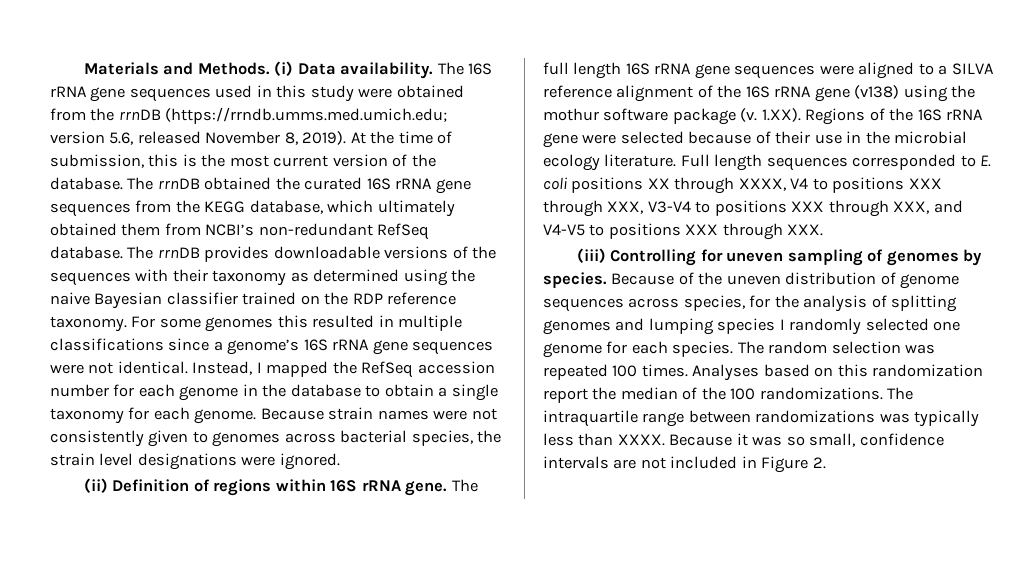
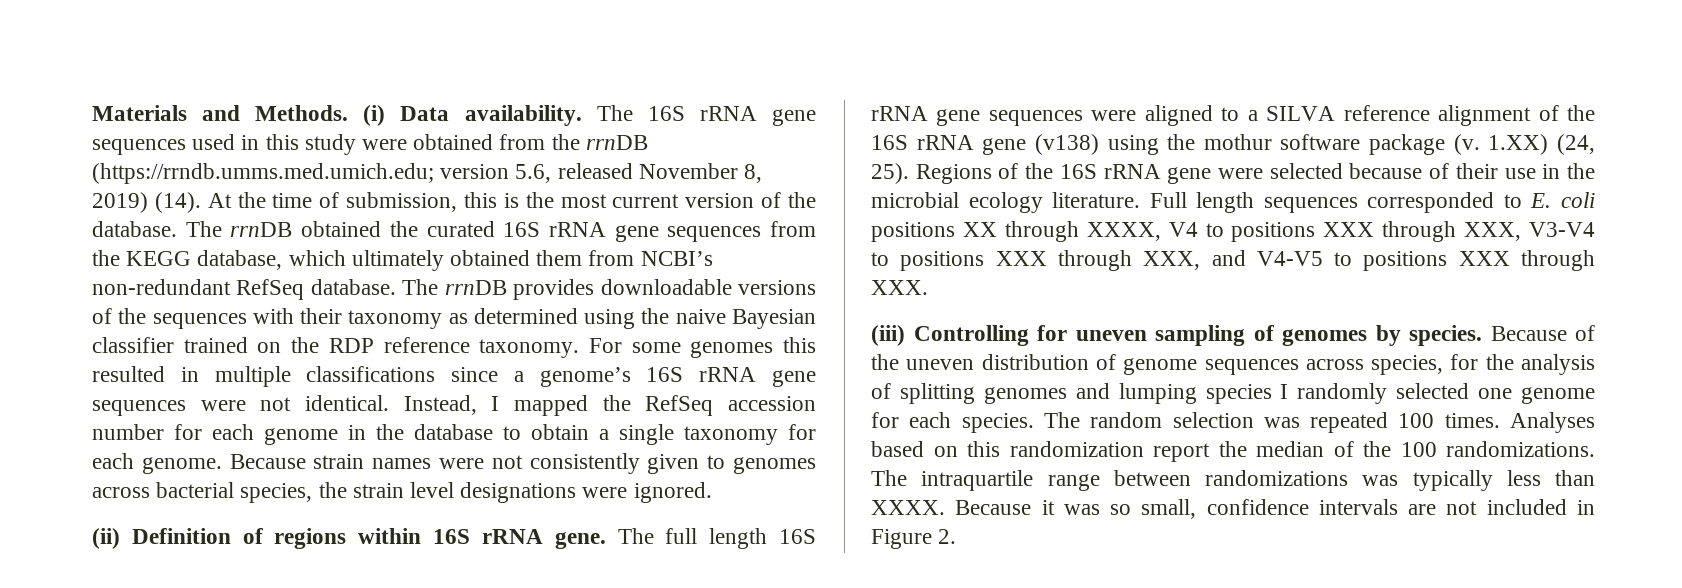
- The 16S rRNA gene sequences used in this study were obtained from the rrnDB (https://rrndb.umms.med.umich.edu; version 5.6, released November 8, 2019).
+ The 16S rRNA gene sequences used in this study were obtained from the rrnDB (https://rrndb.umms.med.umich.edu; version 5.6, released November 8, 2019) (14).
- 1.XX). Regions of the 16S rRNA gene were selected because of their use in the microbial ecology literature.
+ 1.XX) (24, 25). Regions of the 16S rRNA gene were selected because of their use in the microbial ecology literature.

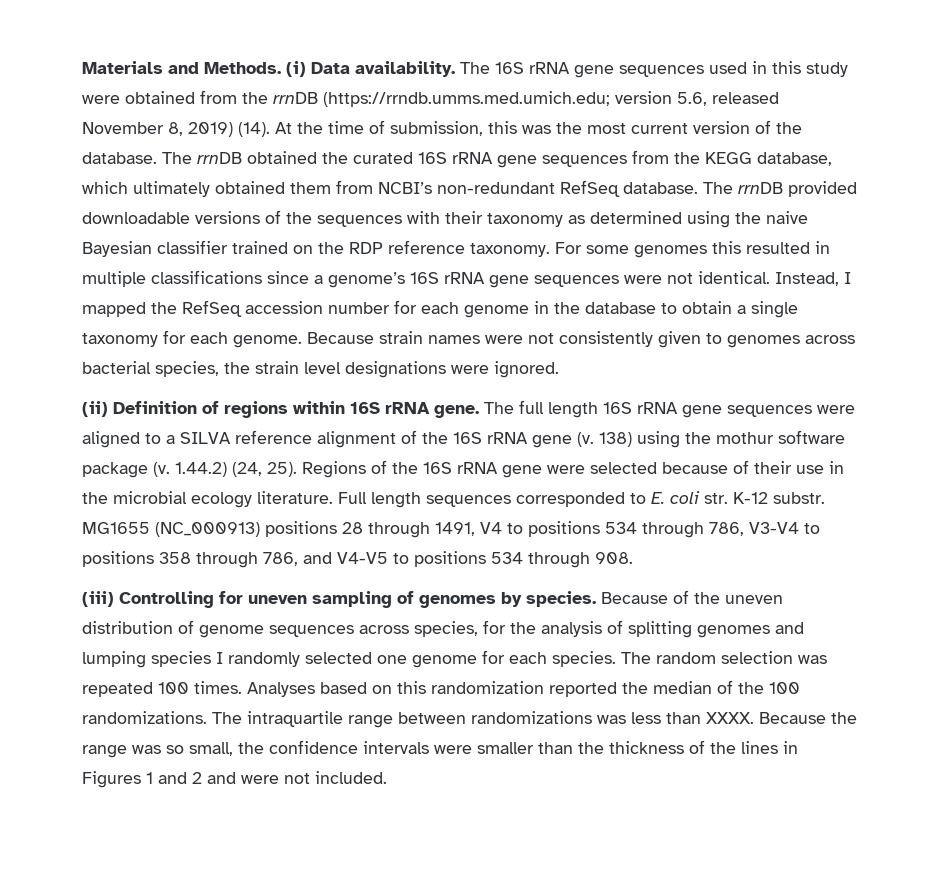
- At the time of submission, this is the most current version of the database.
+ At the time of submission, this was the most current version of the database.
- The rrnDB provides downloadable versions of the sequences with their taxonomy as determined using the naive Bayesian classifier trained on the RDP reference taxonomy.
+ The rrnDB provided downloadable versions of the sequences with their taxonomy as determined using the naive Bayesian classifier trained on the RDP reference taxonomy.
- The full length 16S rRNA gene sequences were aligned to a SILVA reference alignment of the 16S rRNA gene (v138) using the mothur software package (v.
+ The full length 16S rRNA gene sequences were aligned to a SILVA reference alignment of the 16S rRNA gene (v. 138) using the mothur software package (v.
- 1.XX) (24, 25).
+ 1.44.2) (24, 25).
- Full length sequences corresponded to E. coli positions XX through XXXX, V4 to positions XXX through XXX, V3-V4 to positions XXX through XXX, and V4-V5 to positions XXX through XXX.
+ Full length sequences corresponded to E. coli str. K-12 substr. MG1655 (NC_000913) positions 28 through 1491, V4 to positions 534 through 786, V3-V4 to positions 358 through 786, and V4-V5 to positions 534 through 908.
- Analyses based on this randomization report the median of the 100 randomizations.
+ Analyses based on this randomization reported the median of the 100 randomizations.
- The intraquartile range between randomizations was typically less than XXXX.
+ The intraquartile range between randomizations was less than XXXX.
- Because it was so small, confidence intervals are not included in Figure 2.
+ Because the range was so small, the confidence intervals were smaller than the thickness of the lines in Figures 1 and 2 and were not included.

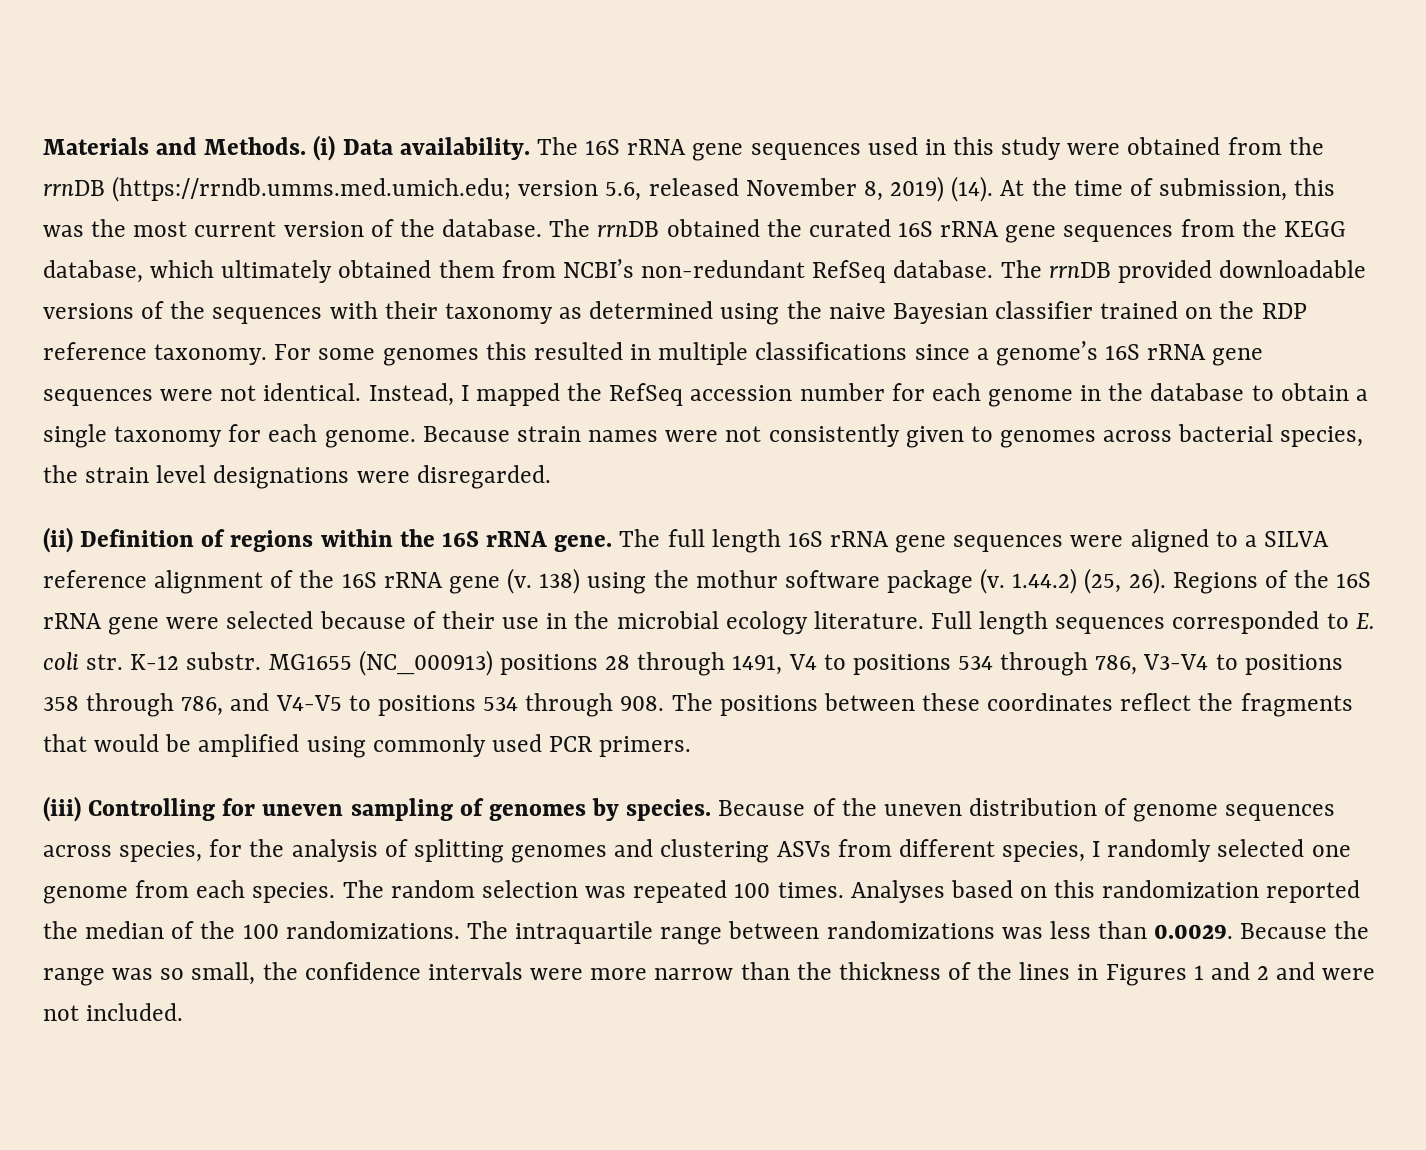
- Because strain names were not consistently given to genomes across bacterial species, the strain level designations were ignored.
+ Because strain names were not consistently given to genomes across bacterial species, the strain level designations were disregarded.
- (ii) Definition of regions within 16S rRNA gene.
+ (ii) Definition of regions within the 16S rRNA gene.
- 1.44.2) (24, 25).
+ 1.44.2) (25, 26).
- MG1655 (NC_000913) positions 28 through 1491, V4 to positions 534 through 786, V3-V4 to positions 358 through 786, and V4-V5 to positions 534 through 908.
+ MG1655 (NC_000913) positions 28 through 1491, V4 to positions 534 through 786, V3-V4 to positions 358 through 786, and V4-V5 to positions 534 through 908. The positions between these coordinates reflect the fragments that would be amplified using commonly used PCR primers.
- Because of the uneven distribution of genome sequences across species, for the analysis of splitting genomes and lumping species I randomly selected one genome for each species.
+ Because of the uneven distribution of genome sequences across species, for the analysis of splitting genomes and clustering ASVs from different species, I randomly selected one genome from each species.
- The intraquartile range between randomizations was less than XXXX. Because the range was so small, the confidence intervals were smaller than the thickness of the lines in Figures 1 and 2 and were not included.
+ The intraquartile range between randomizations was less than 0.0029. Because the range was so small, the confidence intervals were more narrow than the thickness of the lines in Figures 1 and 2 and were not included.

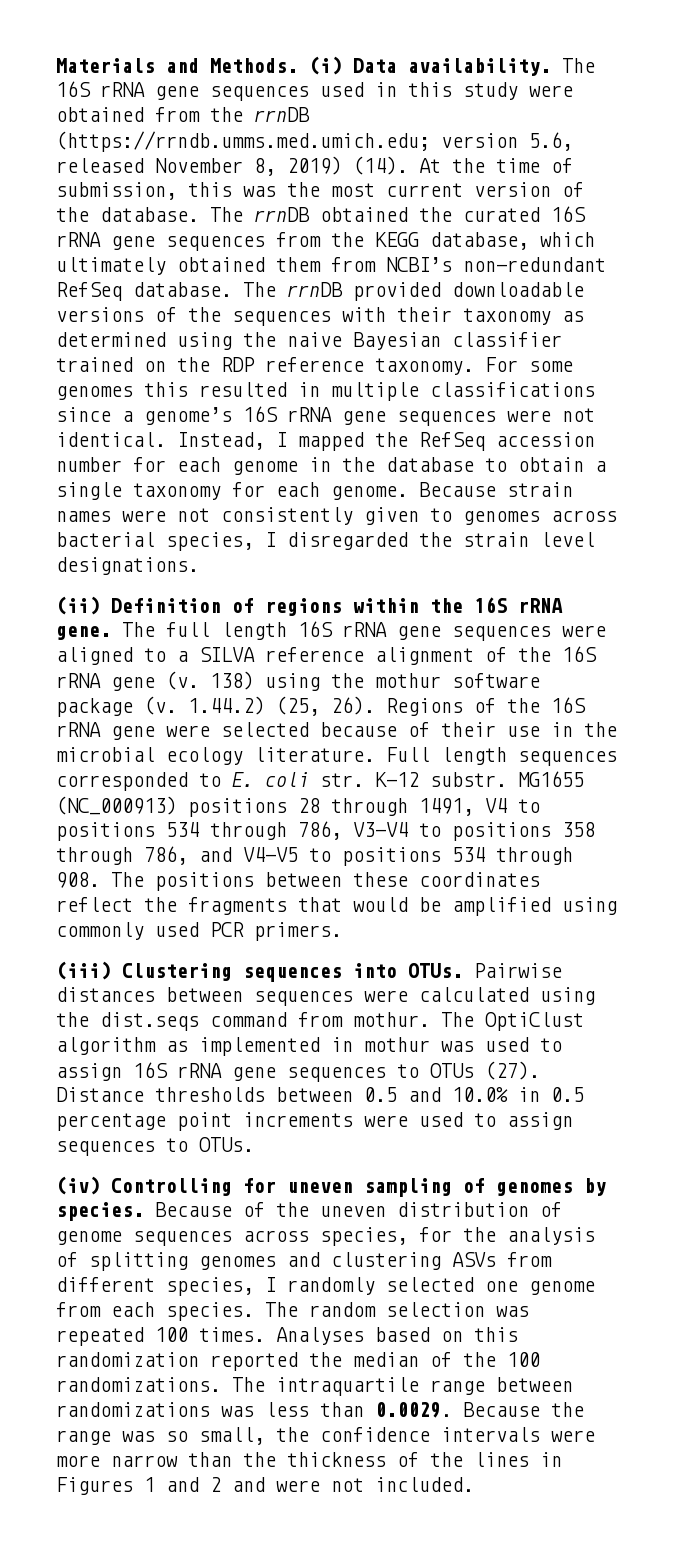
- Because strain names were not consistently given to genomes across bacterial species, the strain level designations were disregarded.
+ Because strain names were not consistently given to genomes across bacterial species, I disregarded the strain level designations.
- (iii) Controlling for uneven sampling of genomes by species.
+ (iii) Clustering sequences into OTUs. Pairwise distances between sequences were calculated using the dist.seqs command from mothur. The OptiClust algorithm as implemented in mothur was used to assign 16S rRNA gene sequences to OTUs (27). Distance thresholds between 0.5 and 10.0% in 0.5 percentage point increments were used to assign sequences to OTUs.
+ (iv) Controlling for uneven sampling of genomes by species.

